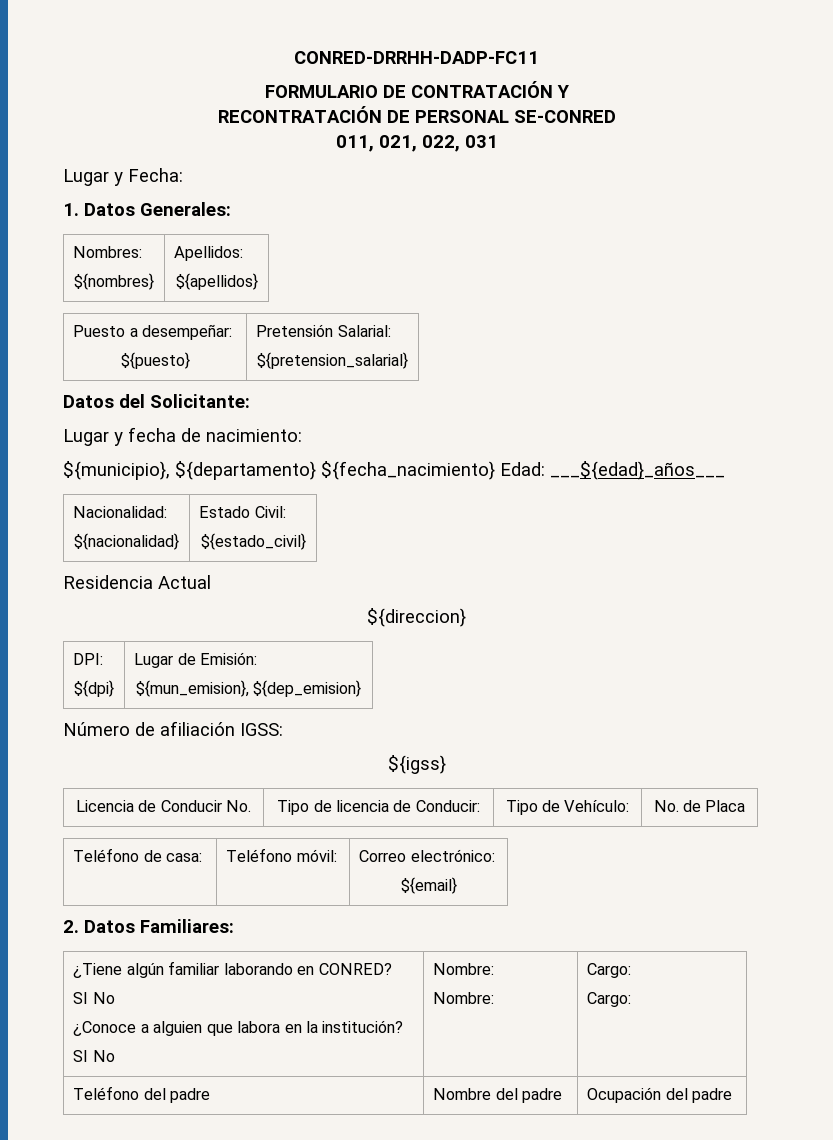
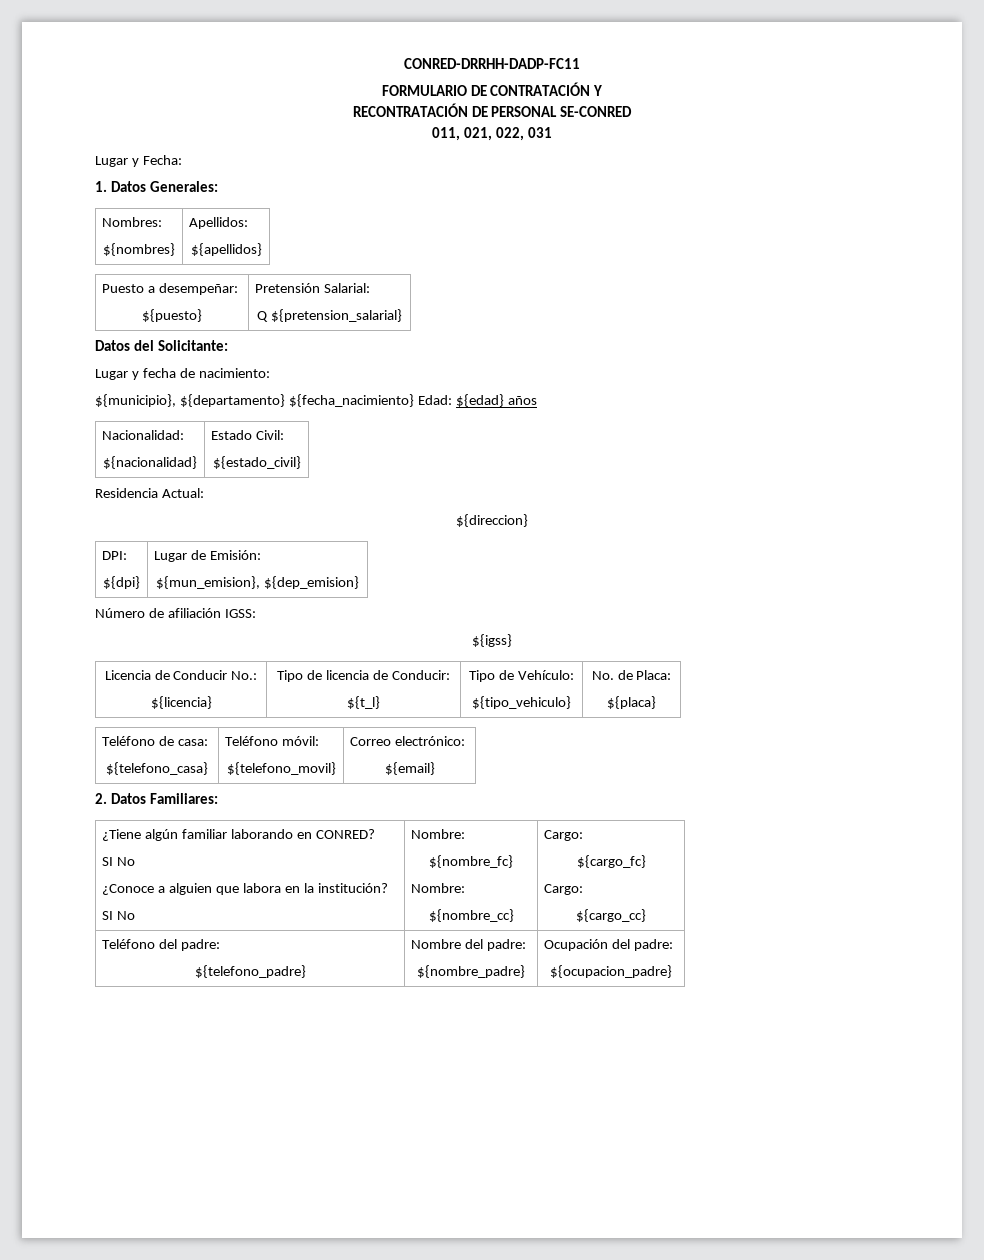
  Puesto a desempeñar:
  ${puesto} | Pretensión Salarial:
- ${pretension_salarial}
+ Q ${pretension_salarial}
- ${municipio}, ${departamento} ${fecha_nacimiento} Edad: ___${edad}_años___
+ ${municipio}, ${departamento} ${fecha_nacimiento} Edad: ${edad} años
- Residencia Actual
+ Residencia Actual:
- Licencia de Conducir No. | Tipo de licencia de Conducir: | Tipo de Vehículo: | No. de Placa
+ Licencia de Conducir No.:
+ ${licencia} | Tipo de licencia de Conducir:
+ ${t_l} | Tipo de Vehículo:
+ ${tipo_vehiculo} | No. de Placa:
+ ${placa}
- Teléfono de casa: | Teléfono móvil: | Correo electrónico:
+ Teléfono de casa:
+ ${telefono_casa} | Teléfono móvil:
+ ${telefono_movil} | Correo electrónico:
  ¿Tiene algún familiar laborando en CONRED?
  SI No
  ¿Conoce a alguien que labora en la institución?
  SI No | Nombre:
- Nombre: | Cargo:
+ ${nombre_fc}
+ Nombre:
+ ${nombre_cc} | Cargo:
+ ${cargo_fc}
  Cargo:
+ ${cargo_cc}
- Teléfono del padre | Nombre del padre | Ocupación del padre
+ Teléfono del padre:
+ ${telefono_padre} | Nombre del padre:
+ ${nombre_padre} | Ocupación del padre:
+ ${ocupacion_padre}

